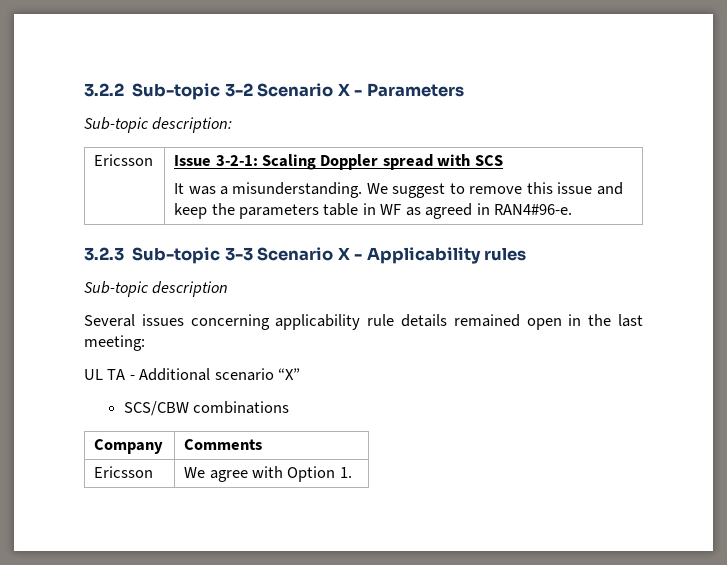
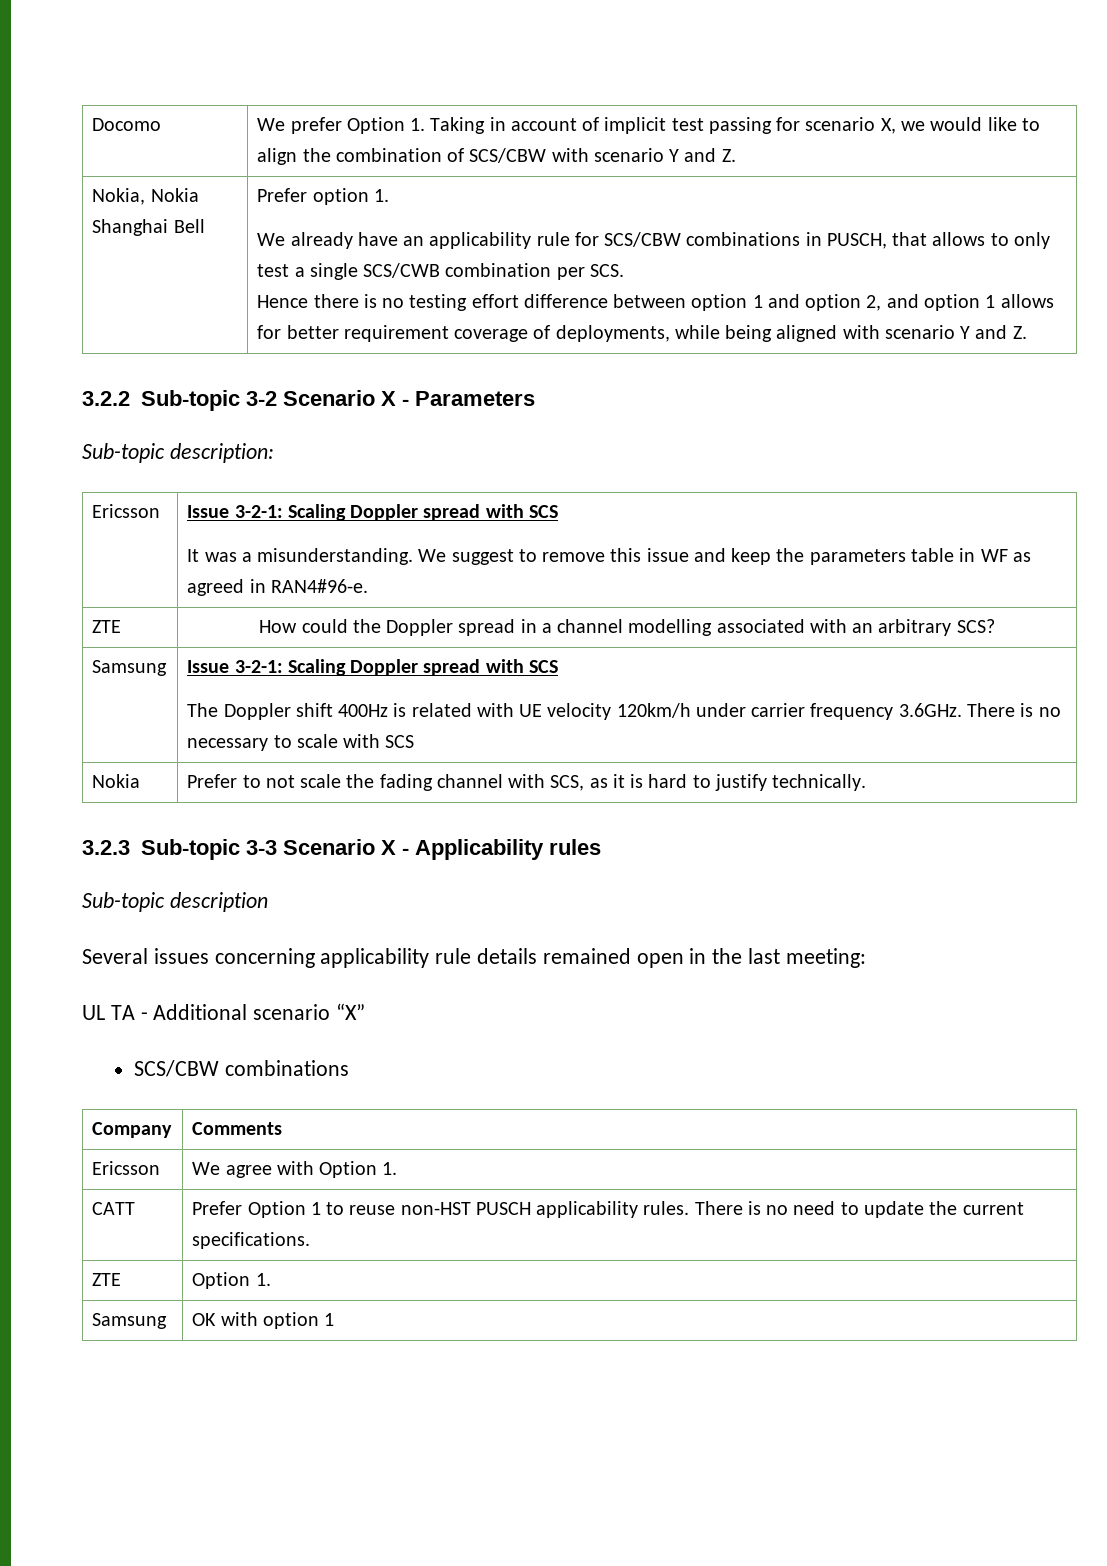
+ Docomo | We prefer Option 1. Taking in account of implicit test passing for scenario X, we would like to align the combination of SCS/CBW with scenario Y and Z.
+ Nokia, Nokia Shanghai Bell | Prefer option 1.
+ We already have an applicability rule for SCS/CBW combinations in PUSCH, that allows to only test a single SCS/CWB combination per SCS.
+ Hence there is no testing effort difference between option 1 and option 2, and option 1 allows for better requirement coverage of deployments, while being aligned with scenario Y and Z.
+ ZTE | How could the Doppler spread in a channel modelling associated with an arbitrary SCS?
+ Samsung | Issue 3-2-1: Scaling Doppler spread with SCS
+ The Doppler shift 400Hz is related with UE velocity 120km/h under carrier frequency 3.6GHz. There is no necessary to scale with SCS
+ Nokia | Prefer to not scale the fading channel with SCS, as it is hard to justify technically.
+ CATT | Prefer Option 1 to reuse non-HST PUSCH applicability rules. There is no need to update the current specifications.
+ ZTE | Option 1.
+ Samsung | OK with option 1

